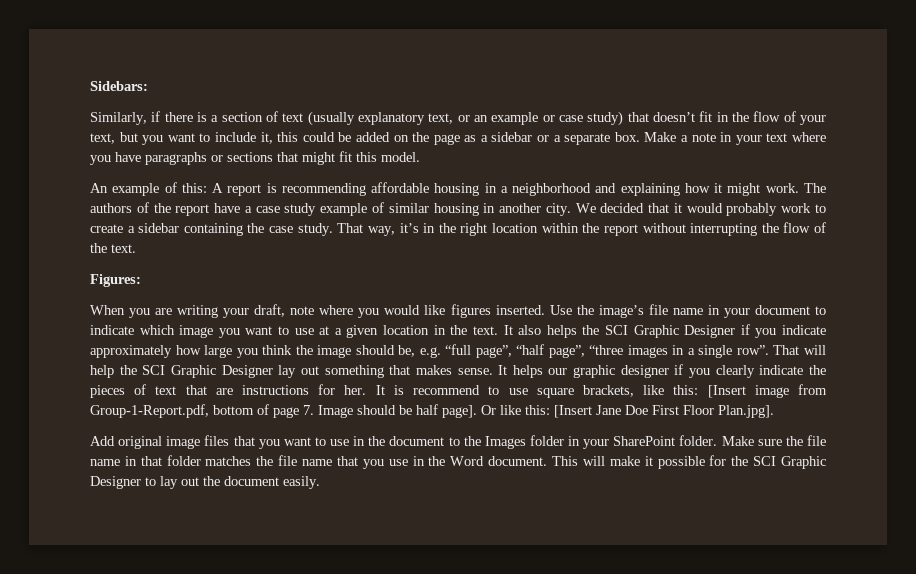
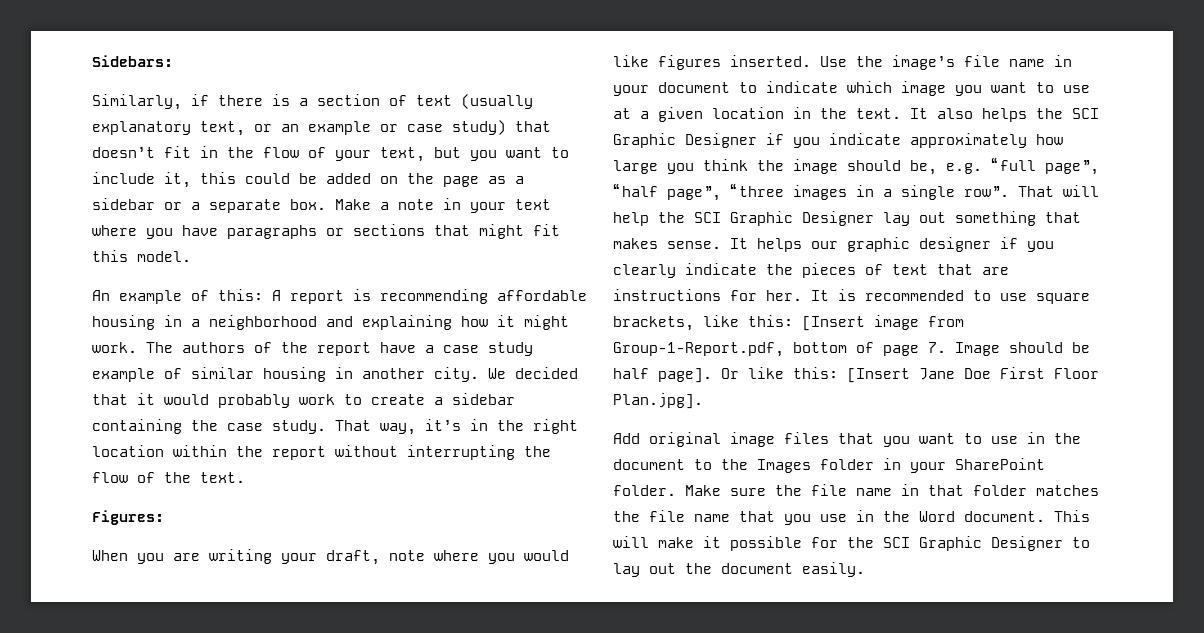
- It is recommend to use square brackets, like this: [Insert image from Group-1-Report.pdf, bottom of page 7. Image should be half page].
+ It is recommended to use square brackets, like this: [Insert image from Group-1-Report.pdf, bottom of page 7. Image should be half page].

